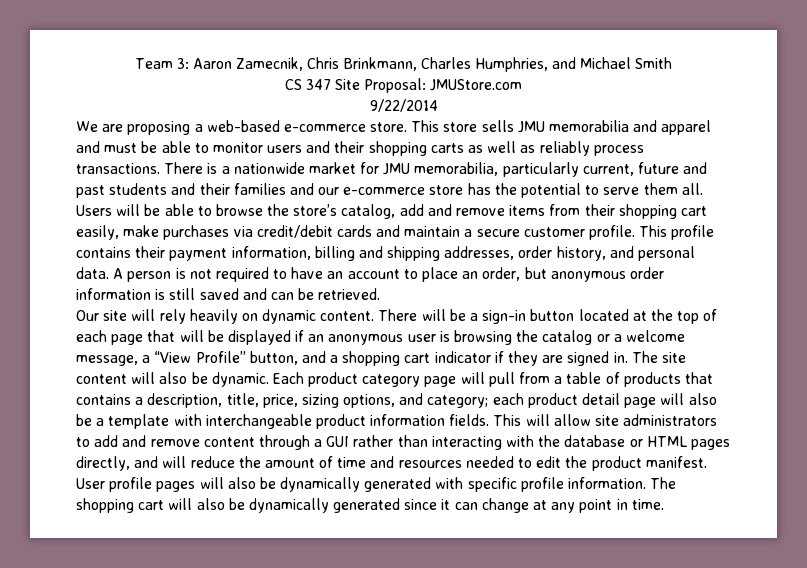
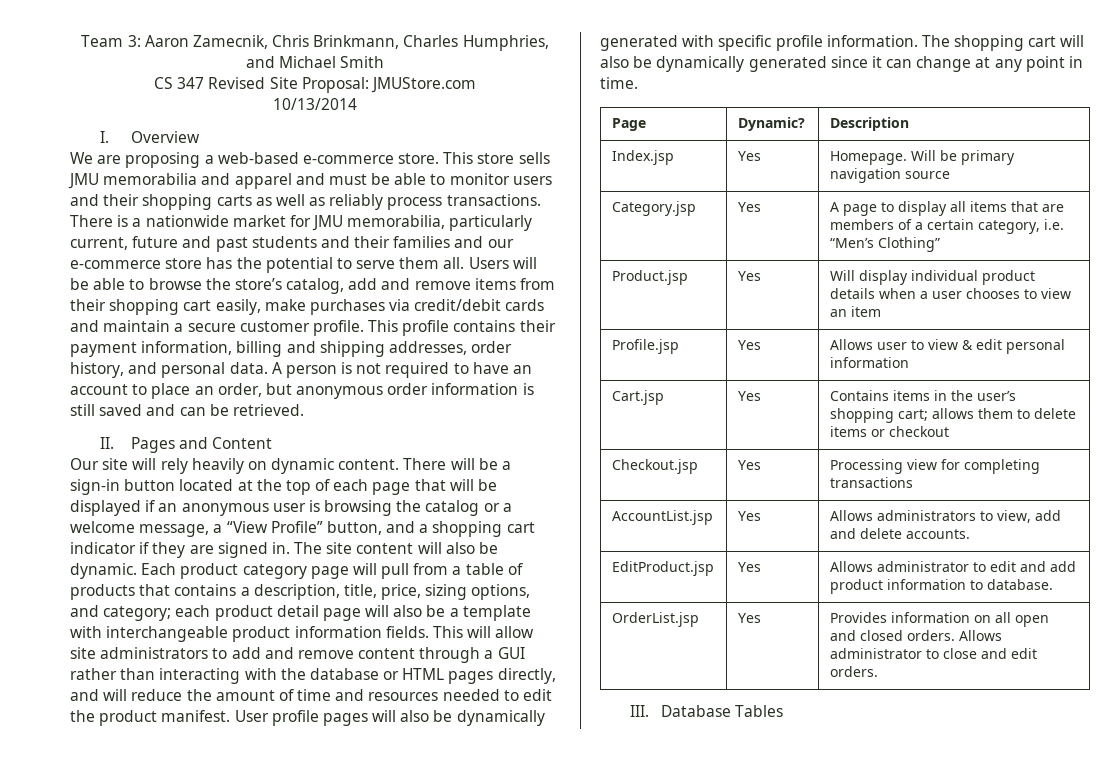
- CS 347 Site Proposal: JMUStore.com
+ CS 347 Revised Site Proposal: JMUStore.com
- 9/22/2014
+ 10/13/2014
+ I. Overview
+ II. Pages and Content
+ Page | Dynamic? | Description
+ Index.jsp | Yes | Homepage. Will be primary navigation source
+ Category.jsp | Yes | A page to display all items that are members of a certain category, i.e. “Men’s Clothing”
+ Product.jsp | Yes | Will display individual product details when a user chooses to view an item
+ Profile.jsp | Yes | Allows user to view & edit personal information
+ Cart.jsp | Yes | Contains items in the user’s shopping cart; allows them to delete items or checkout
+ Checkout.jsp | Yes | Processing view for completing transactions
+ AccountList.jsp | Yes | Allows administrators to view, add and delete accounts.
+ EditProduct.jsp | Yes | Allows administrator to edit and add product information to database.
+ OrderList.jsp | Yes | Provides information on all open and closed orders. Allows administrator to close and edit orders.
+ III. Database Tables

